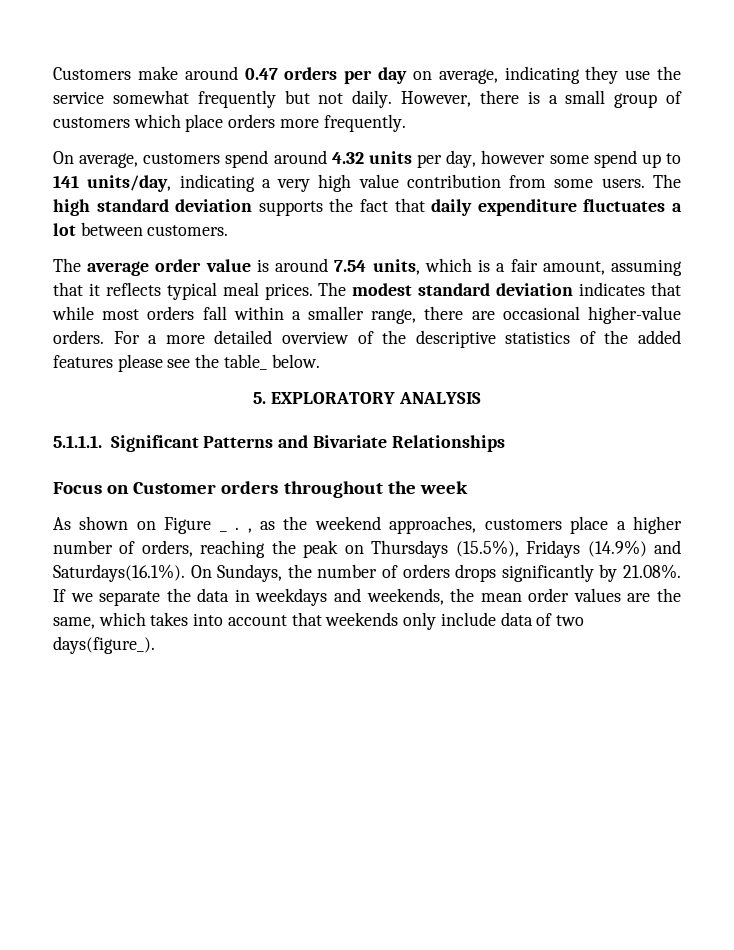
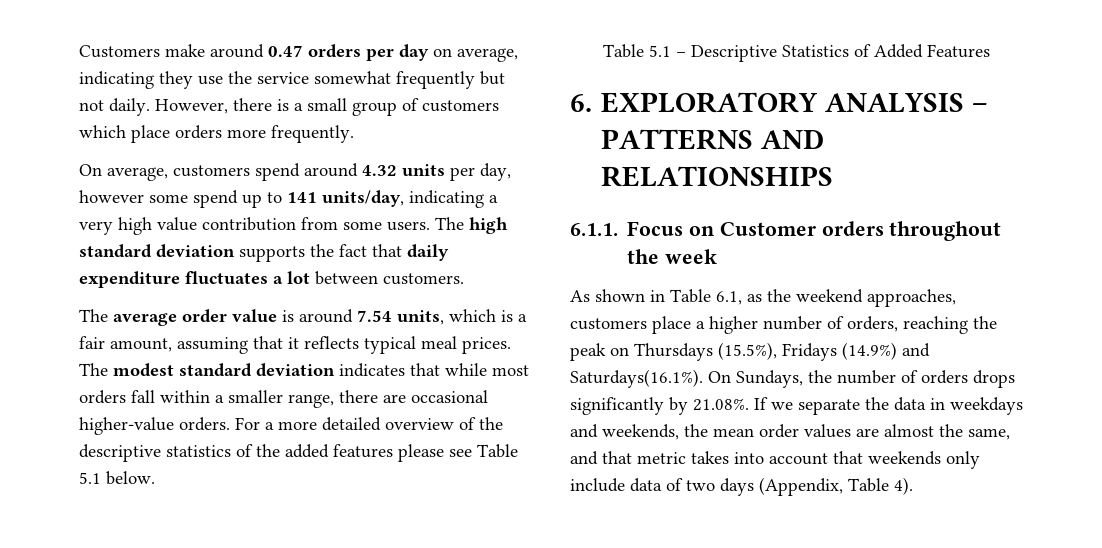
- For a more detailed overview of the descriptive statistics of the added features please see the table_ below.
+ For a more detailed overview of the descriptive statistics of the added features please see Table 5.1 below.
- 5. EXPLORATORY ANALYSIS
- 5.1.1.1. Significant Patterns and Bivariate Relationships
- Focus on Customer orders throughout the week
+ Table 5.1 – Descriptive Statistics of Added Features
+ 6. EXPLORATORY ANALYSIS – PATTERNS AND RELATIONSHIPS
+ 6.1.1. Focus on Customer orders throughout the week
- As shown on Figure _ . , as the weekend approaches, customers place a higher number of orders, reaching the peak on Thursdays (15.5%), Fridays (14.9%) and Saturdays(16.1%). On Sundays, the number of orders drops significantly by 21.08%. If we separate the data in weekdays and weekends, the mean order values are the same, which takes into account that weekends only include data of two days(figure_).
+ As shown in Table 6.1, as the weekend approaches, customers place a higher number of orders, reaching the peak on Thursdays (15.5%), Fridays (14.9%) and Saturdays(16.1%). On Sundays, the number of orders drops significantly by 21.08%. If we separate the data in weekdays and weekends, the mean order values are almost the same, and that metric takes into account that weekends only include data of two days (Appendix, Table 4).

